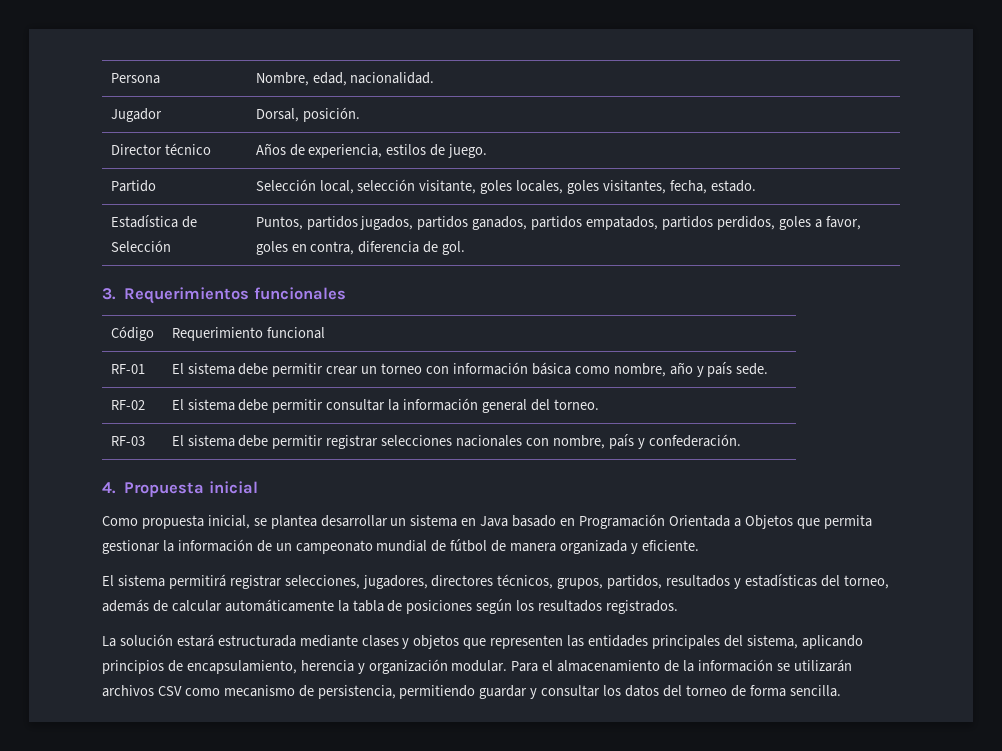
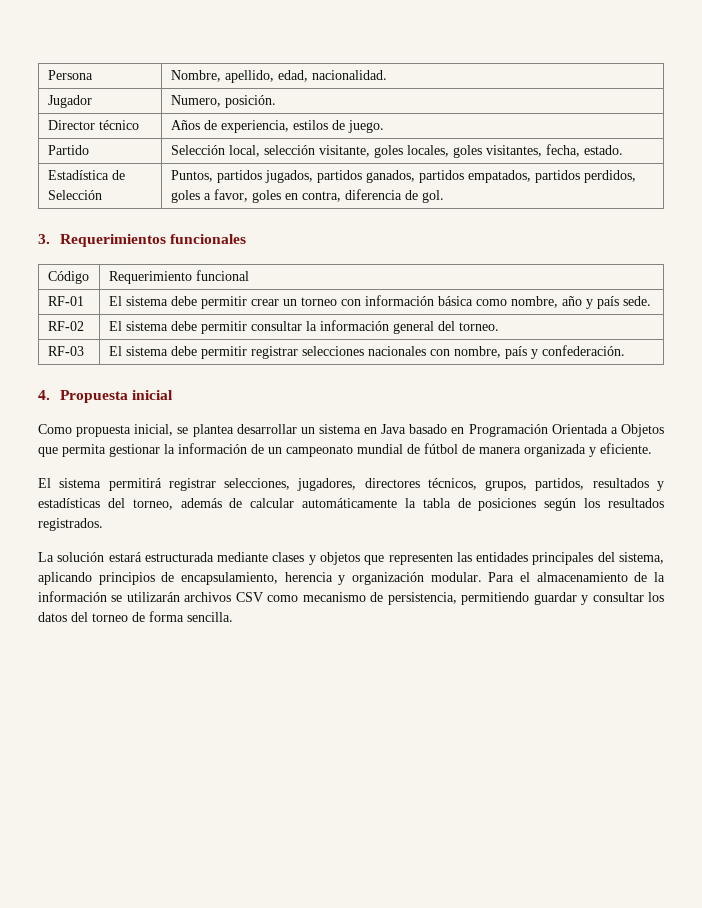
- Persona | Nombre, edad, nacionalidad.
+ Persona | Nombre, apellido, edad, nacionalidad.
- Jugador | Dorsal, posición.
+ Jugador | Numero, posición.

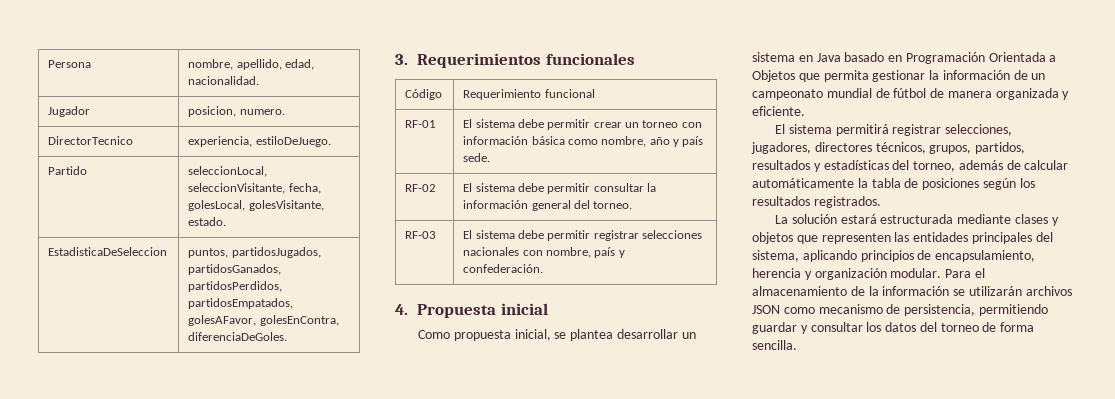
- Persona | Nombre, apellido, edad, nacionalidad.
+ Persona | nombre, apellido, edad, nacionalidad.
- Jugador | Numero, posición.
- Director técnico | Años de experiencia, estilos de juego.
- Partido | Selección local, selección visitante, goles locales, goles visitantes, fecha, estado.
- Estadística de Selección | Puntos, partidos jugados, partidos ganados, partidos empatados, partidos perdidos, goles a favor, goles en contra, diferencia de gol.
+ Jugador | posicion, numero.
+ DirectorTecnico | experiencia, estiloDeJuego.
+ Partido | seleccionLocal, seleccionVisitante, fecha, golesLocal, golesVisitante, estado.
+ EstadisticaDeSeleccion | puntos, partidosJugados, partidosGanados, partidosPerdidos, partidosEmpatados, golesAFavor, golesEnContra, diferenciaDeGoles.
- Para el almacenamiento de la información se utilizarán archivos CSV como mecanismo de persistencia, permitiendo guardar y consultar los datos del torneo de forma sencilla.
+ Para el almacenamiento de la información se utilizarán archivos JSON como mecanismo de persistencia, permitiendo guardar y consultar los datos del torneo de forma sencilla.

